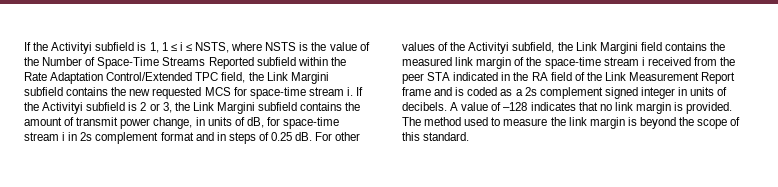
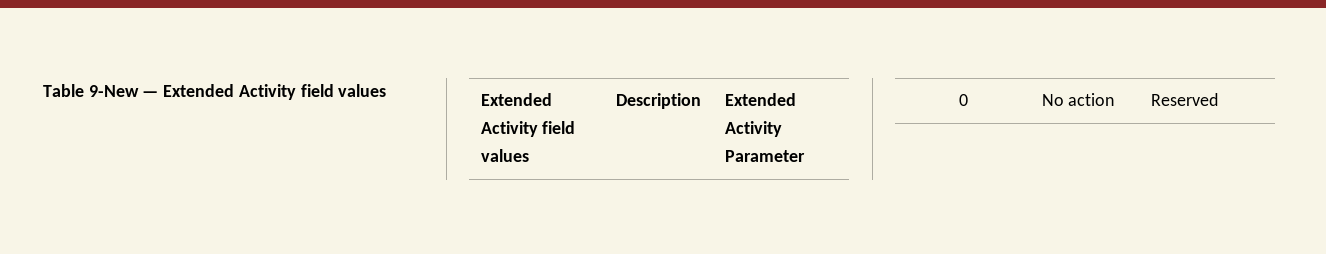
- If the Activityi subfield is 1, 1 ≤ i ≤ NSTS, where NSTS is the value of the Number of Space-Time Streams Reported subfield within the Rate Adaptation Control/Extended TPC field, the Link Margini subfield contains the new requested MCS for space-time stream i. If the Activityi subfield is 2 or 3, the Link Margini subfield contains the amount of transmit power change, in units of dB, for space-time stream i in 2s complement format and in steps of 0.25 dB. For other values of the Activityi subfield, the Link Margini field contains the measured link margin of the space-time stream i received from the peer STA indicated in the RA field of the Link Measurement Report frame and is coded as a 2s complement signed integer in units of decibels. A value of –128 indicates that no link margin is provided. The method used to measure the link margin is beyond the scope of this standard.
+ Table 9-New — Extended Activity field values
+ Extended Activity field values | Description | Extended Activity Parameter
+ 0 | No action | Reserved

